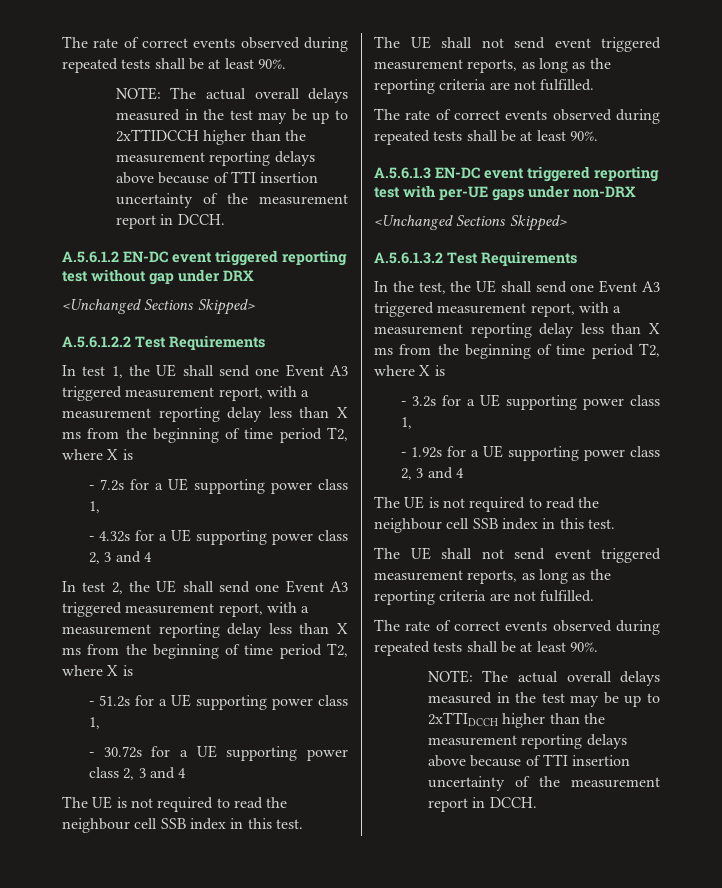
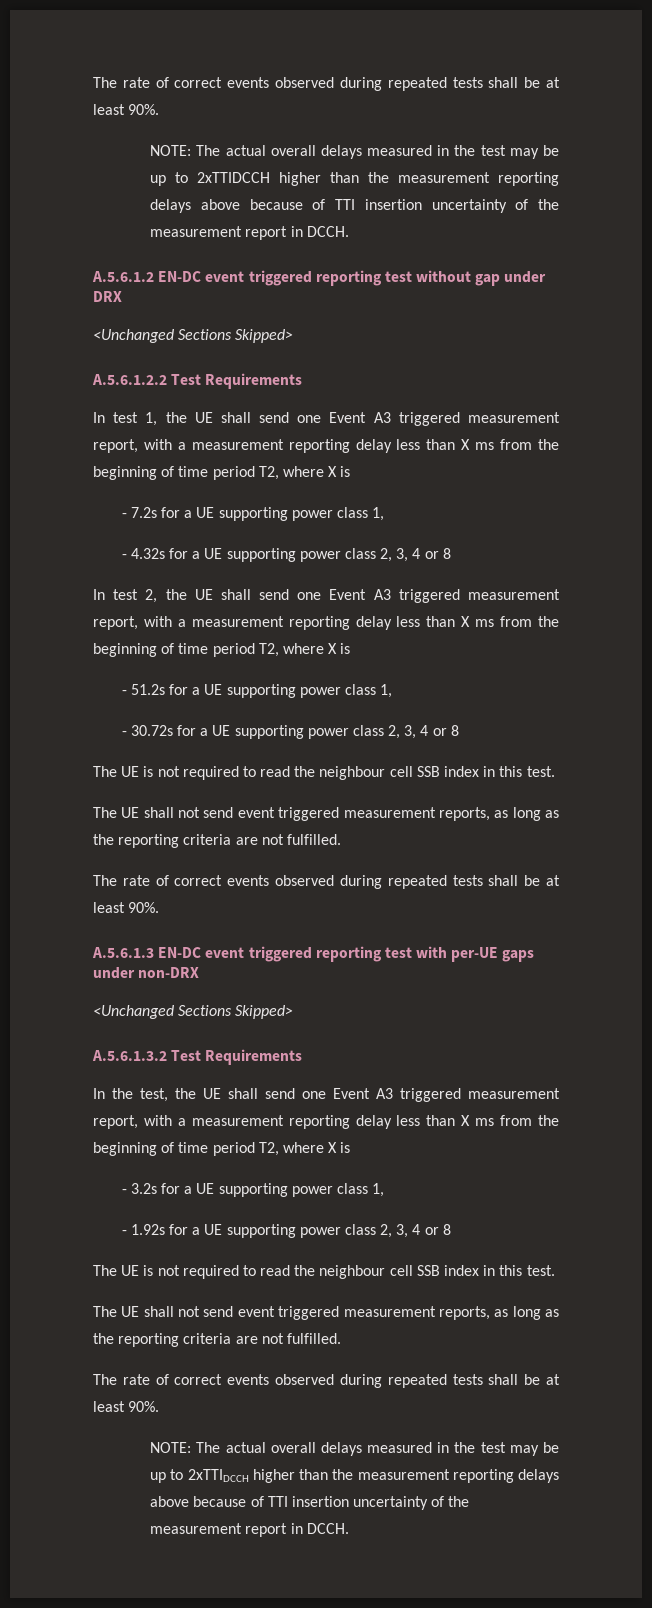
- - 4.32s for a UE supporting power class 2, 3 and 4
+ - 4.32s for a UE supporting power class 2, 3, 4 or 8
- - 30.72s for a UE supporting power class 2, 3 and 4
+ - 30.72s for a UE supporting power class 2, 3, 4 or 8
- - 1.92s for a UE supporting power class 2, 3 and 4
+ - 1.92s for a UE supporting power class 2, 3, 4 or 8

